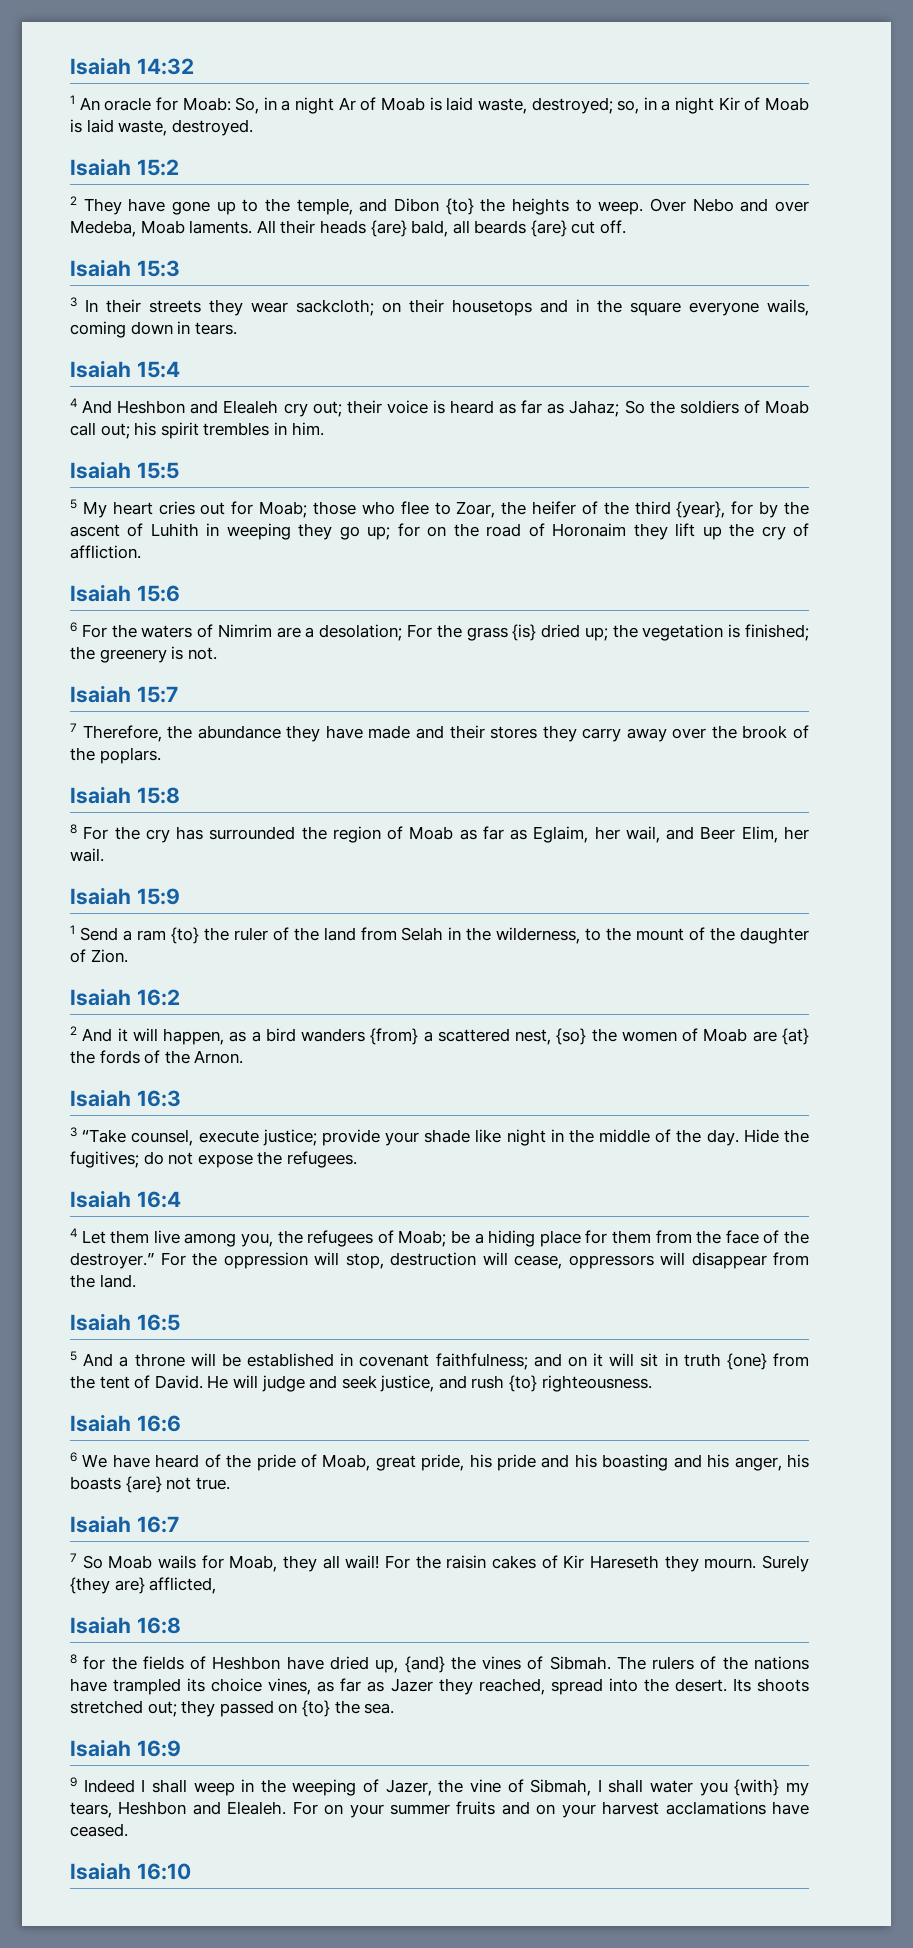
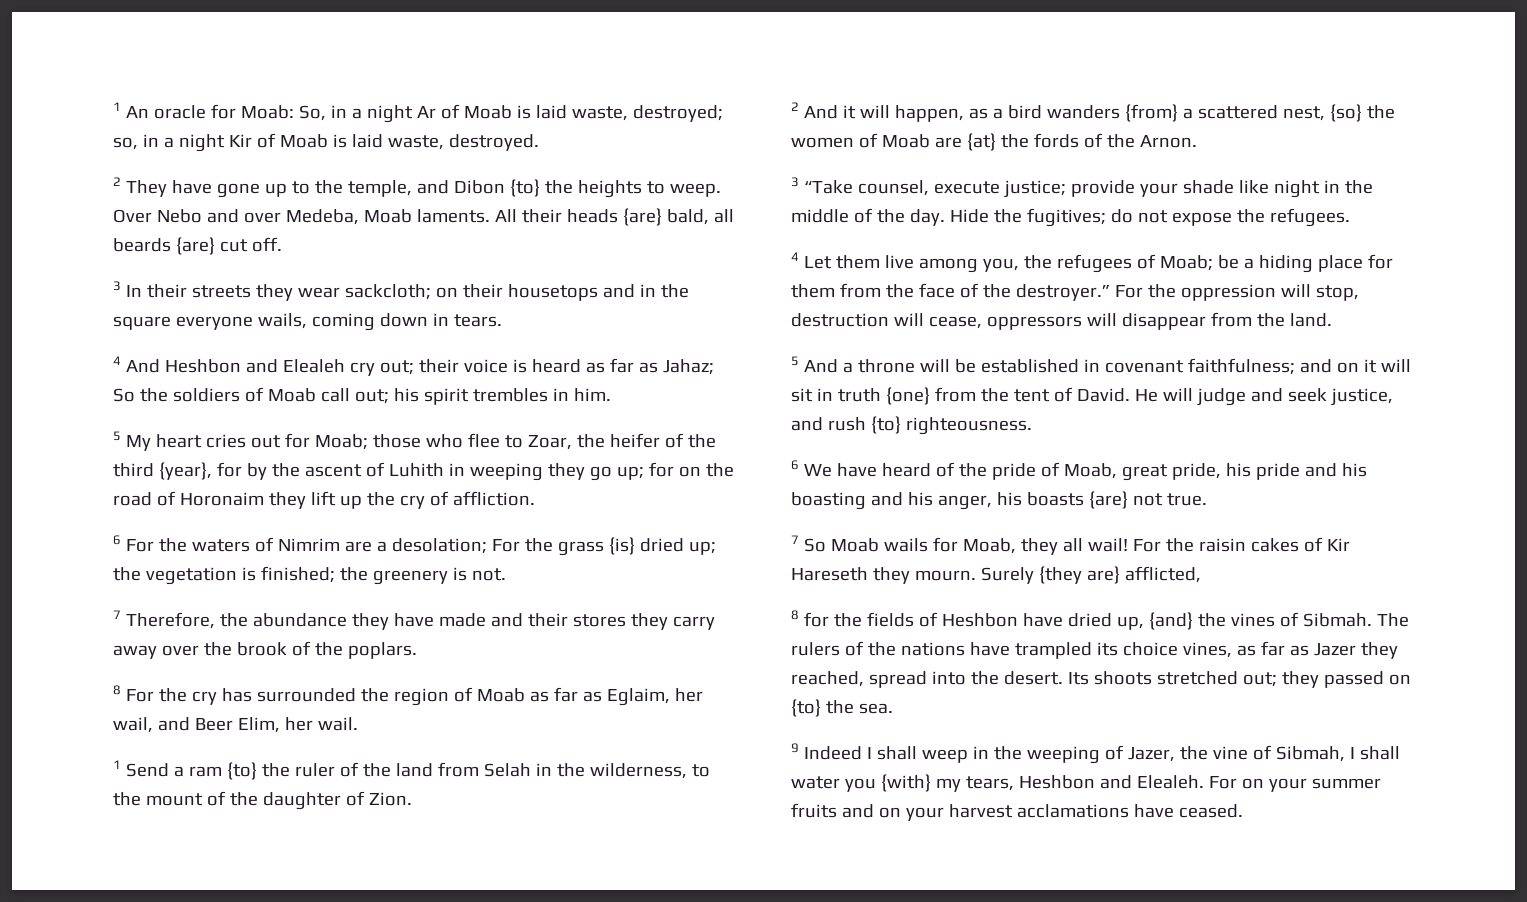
- Isaiah 14:32
- Isaiah 15:2
- Isaiah 15:3
- Isaiah 15:4
- Isaiah 15:5
- Isaiah 15:6
- Isaiah 15:7
- Isaiah 15:8
- Isaiah 15:9
- Isaiah 16:2
- Isaiah 16:3
- Isaiah 16:4
- Isaiah 16:5
- Isaiah 16:6
- Isaiah 16:7
- Isaiah 16:8
- Isaiah 16:9
- Isaiah 16:10

